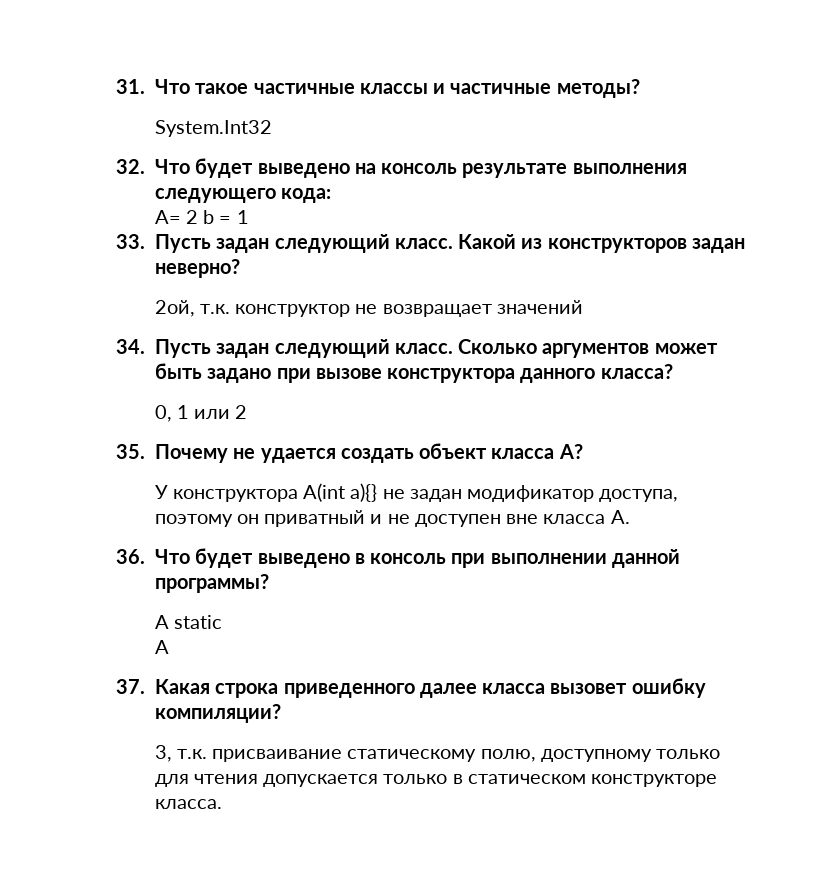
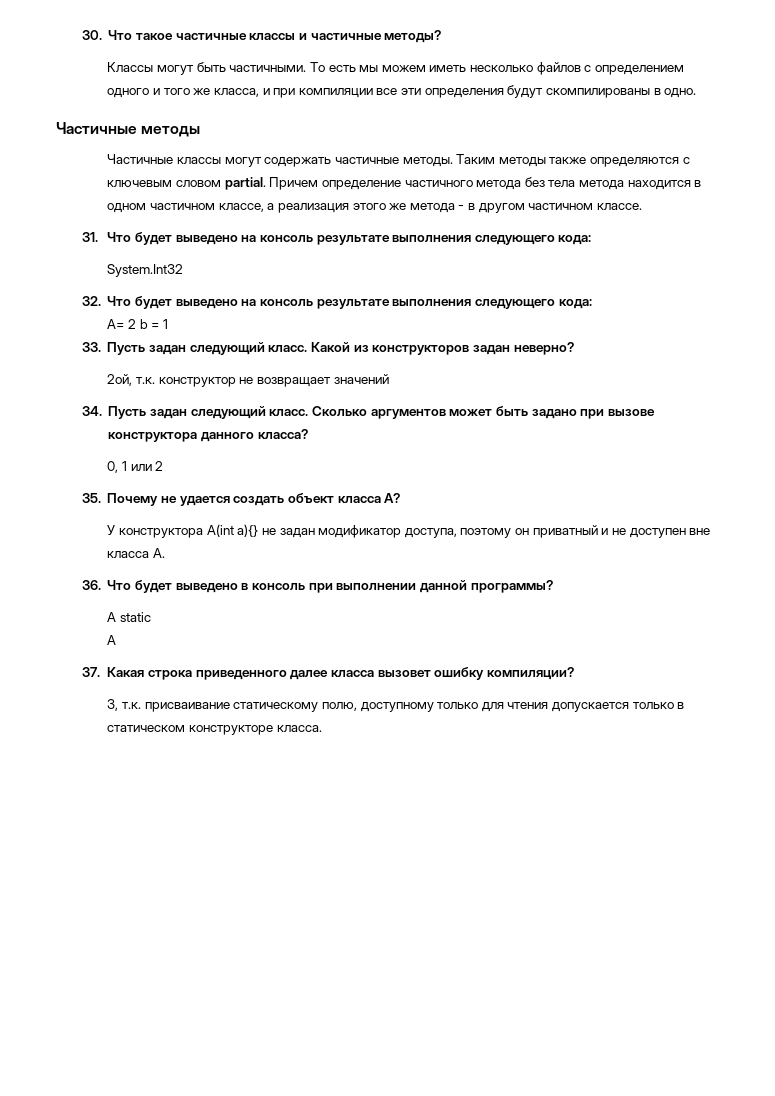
- 31. Что такое частичные классы и частичные методы?
+ 30. Что такое частичные классы и частичные методы?
+ Классы могут быть частичными. То есть мы можем иметь несколько файлов с определением одного и того же класса, и при компиляции все эти определения будут скомпилированы в одно.
+ Частичные методы
+ Частичные классы могут содержать частичные методы. Таким методы также определяются с ключевым словом partial. Причем определение частичного метода без тела метода находится в одном частичном классе, а реализация этого же метода - в другом частичном классе.
+ 31. Что будет выведено на консоль результате выполнения следующего кода:

